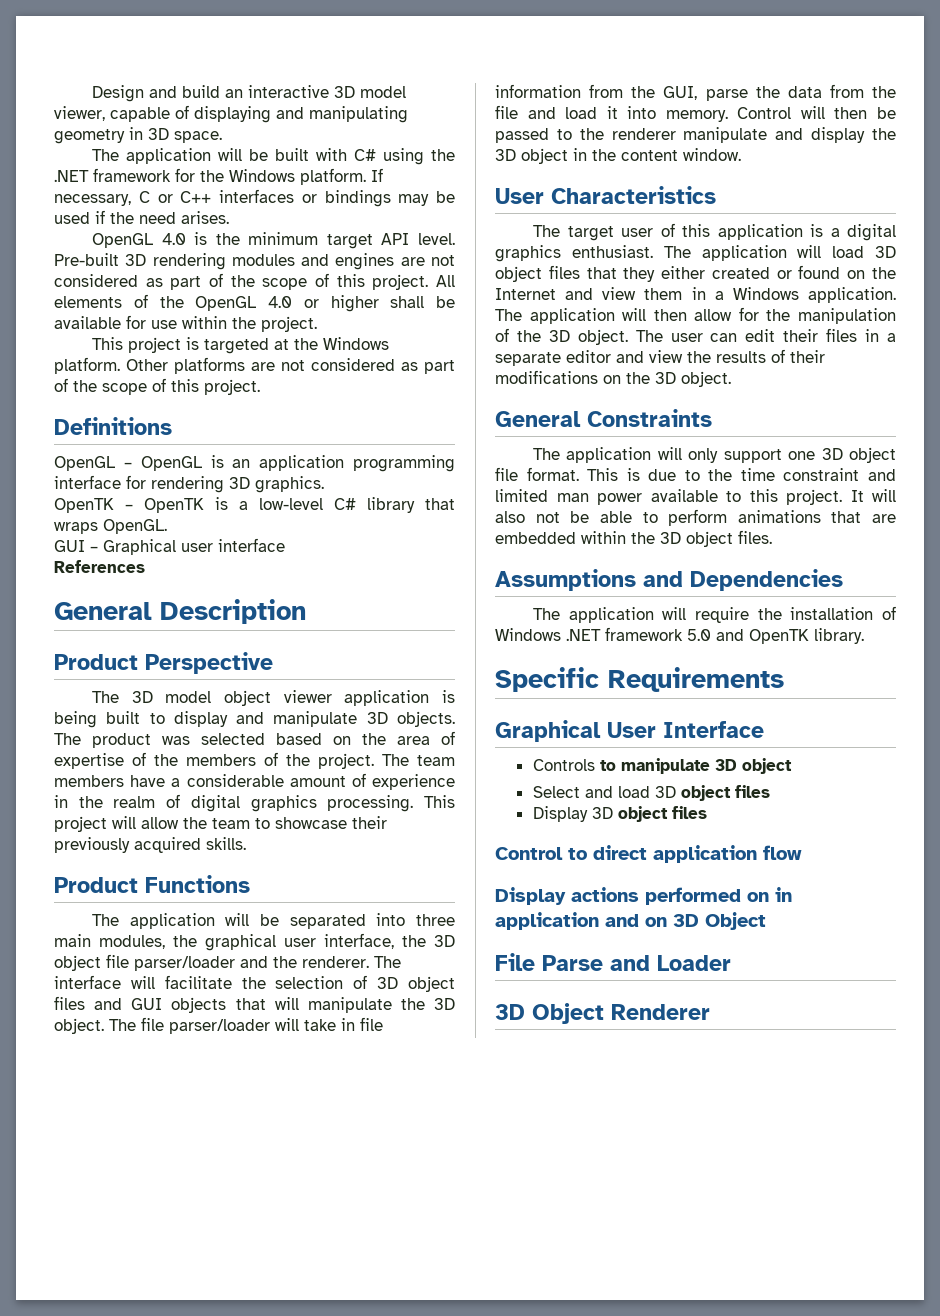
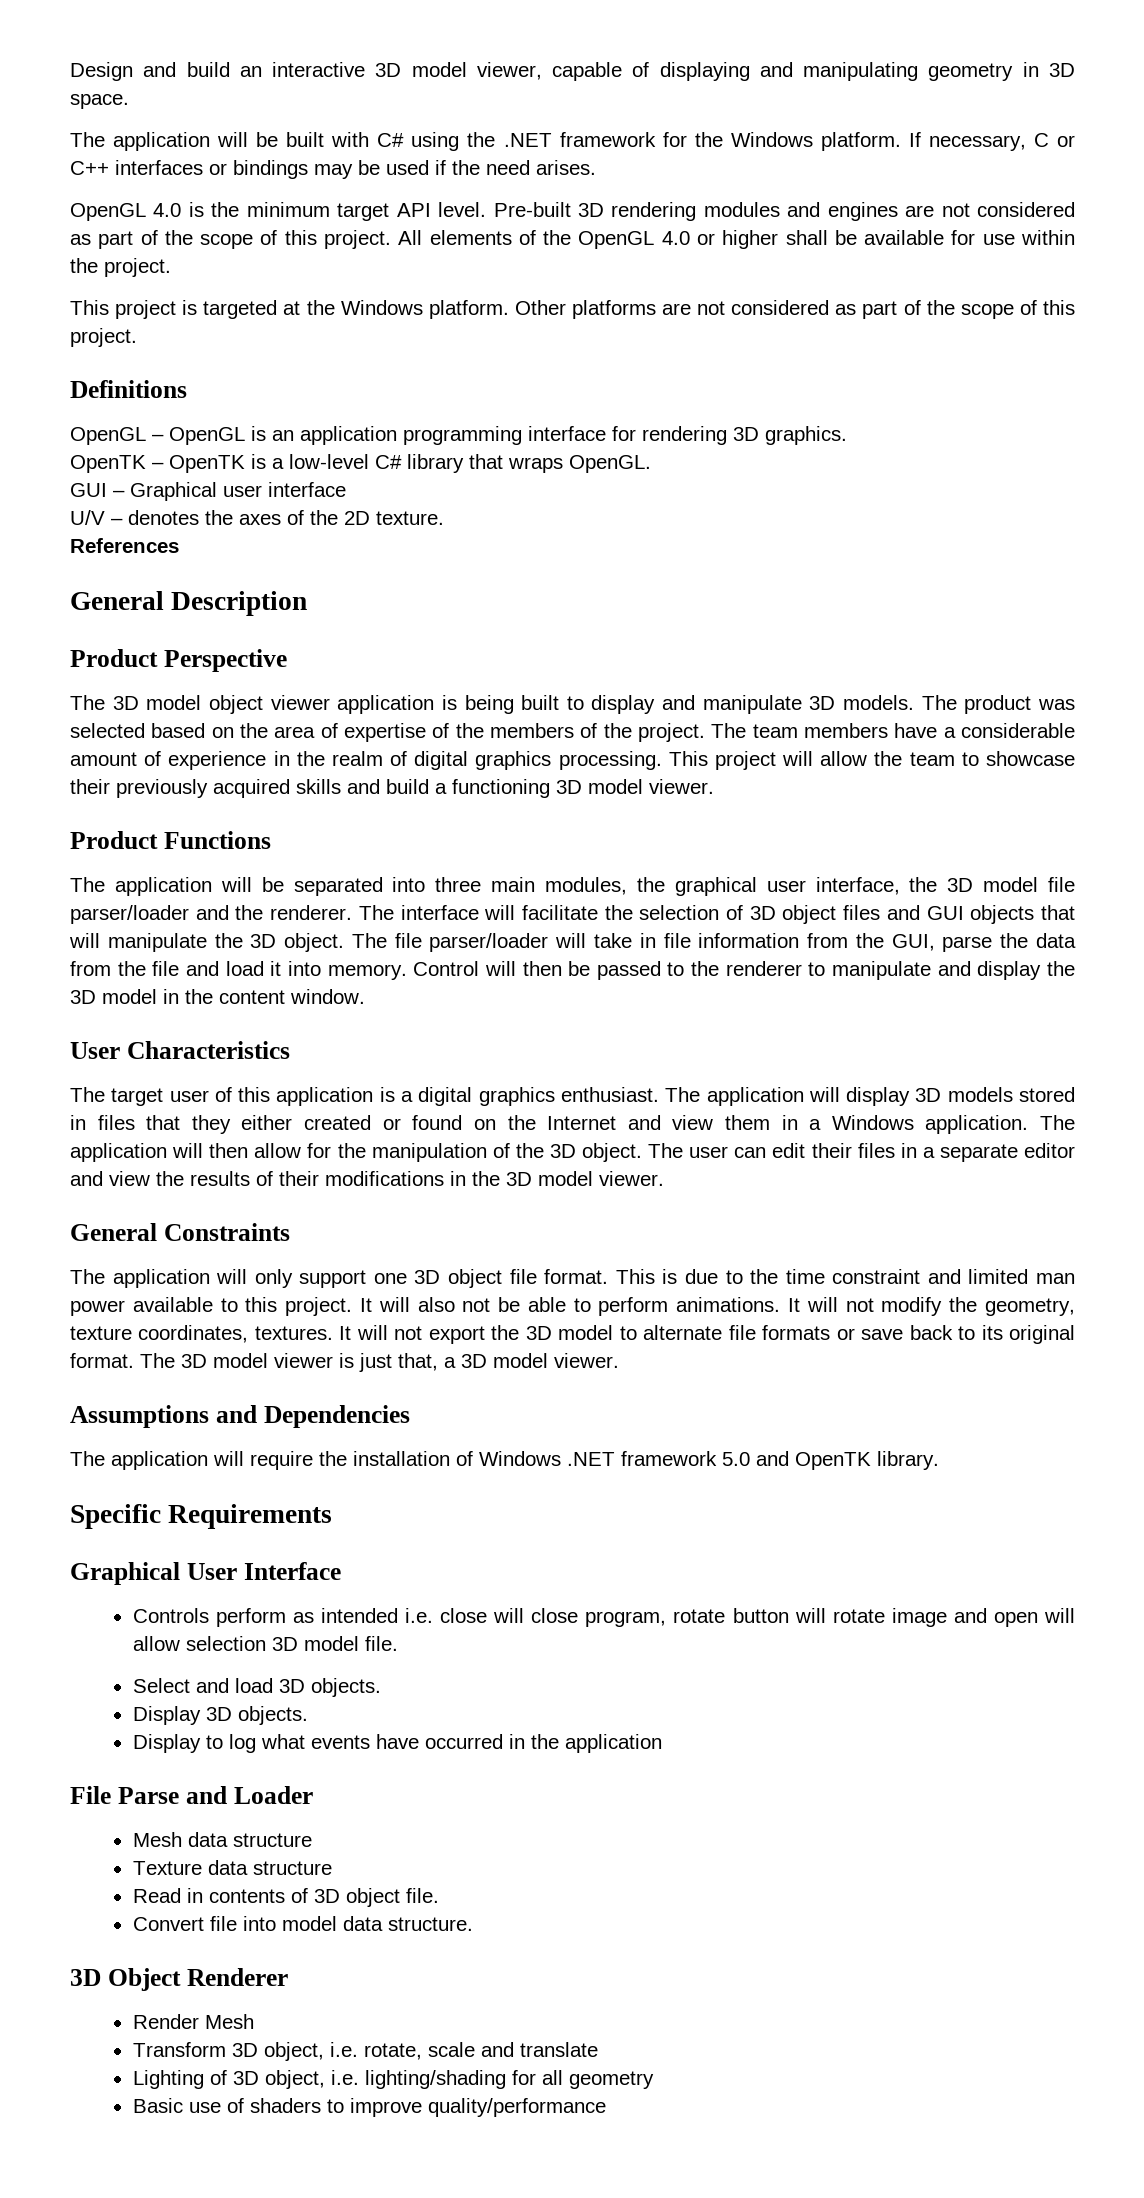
+ U/V – denotes the axes of the 2D texture.
- The 3D model object viewer application is being built to display and manipulate 3D objects.
+ The 3D model object viewer application is being built to display and manipulate 3D models.
- This project will allow the team to showcase their previously acquired skills.
+ This project will allow the team to showcase their previously acquired skills and build a functioning 3D model viewer.
- The application will be separated into three main modules, the graphical user interface, the 3D object file parser/loader and the renderer.
+ The application will be separated into three main modules, the graphical user interface, the 3D model file parser/loader and the renderer.
- Control will then be passed to the renderer manipulate and display the 3D object in the content window.
+ Control will then be passed to the renderer to manipulate and display the 3D model in the content window.
- The application will load 3D object files that they either created or found on the Internet and view them in a Windows application.
+ The application will display 3D models stored in files that they either created or found on the Internet and view them in a Windows application.
- The user can edit their files in a separate editor and view the results of their modifications on the 3D object.
+ The user can edit their files in a separate editor and view the results of their modifications in the 3D model viewer.
- It will also not be able to perform animations that are embedded within the 3D object files.
+ It will also not be able to perform animations. It will not modify the geometry, texture coordinates, textures. It will not export the 3D model to alternate file formats or save back to its original format. The 3D model viewer is just that, a 3D model viewer.
- Controls to manipulate 3D object
+ Controls perform as intended i.e. close will close program, rotate button will rotate image and open will allow selection 3D model file.
- Select and load 3D object files
+ Select and load 3D objects.
- Display 3D object files
- Control to direct application flow
- Display actions performed on in application and on 3D Object
+ Display 3D objects.
+ Display to log what events have occurred in the application
  File Parse and Loader
+ Mesh data structure
+ Texture data structure
+ Read in contents of 3D object file.
+ Convert file into model data structure.
  3D Object Renderer
+ Render Mesh
+ Transform 3D object, i.e. rotate, scale and translate
+ Lighting of 3D object, i.e. lighting/shading for all geometry
+ Basic use of shaders to improve quality/performance

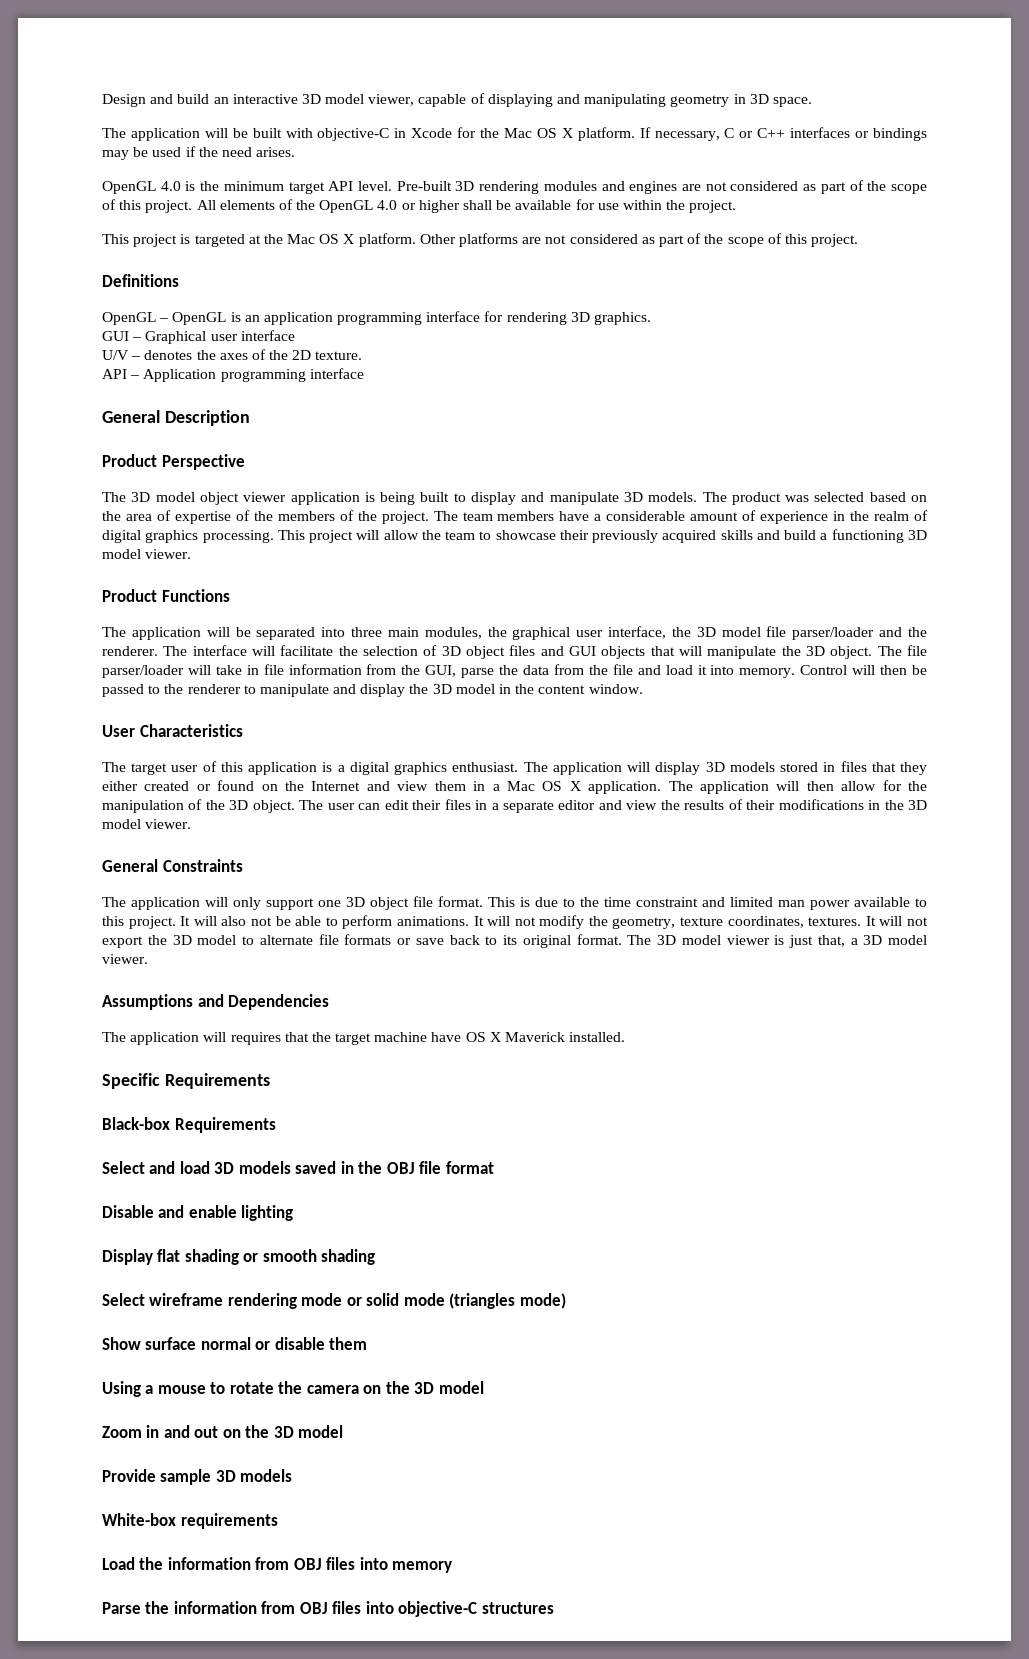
- The application will be built with C# using the .NET framework for the Windows platform.
+ The application will be built with objective-C in Xcode for the Mac OS X platform.
- This project is targeted at the Windows platform.
+ This project is targeted at the Mac OS X platform.
- OpenTK – OpenTK is a low-level C# library that wraps OpenGL.
- References
+ API – Application programming interface
- The application will display 3D models stored in files that they either created or found on the Internet and view them in a Windows application.
+ The application will display 3D models stored in files that they either created or found on the Internet and view them in a Mac OS X application.
- The application will require the installation of Windows .NET framework 5.0 and OpenTK library.
+ The application will requires that the target machine have OS X Maverick installed.
  Specific Requirements
- Graphical User Interface
- Controls perform as intended i.e. close will close program, rotate button will rotate image and open will allow selection 3D model file.
- Select and load 3D objects.
- Display 3D objects.
- Display to log what events have occurred in the application
- File Parse and Loader
- Mesh data structure
- Texture data structure
- Read in contents of 3D object file.
- Convert file into model data structure.
- 3D Object Renderer
- Render Mesh
- Transform 3D object, i.e. rotate, scale and translate
- Lighting of 3D object, i.e. lighting/shading for all geometry
- Basic use of shaders to improve quality/performance
+ Black-box Requirements
+ Select and load 3D models saved in the OBJ file format
+ Disable and enable lighting
+ Display flat shading or smooth shading
+ Select wireframe rendering mode or solid mode (triangles mode)
+ Show surface normal or disable them
+ Using a mouse to rotate the camera on the 3D model
+ Zoom in and out on the 3D model
+ Provide sample 3D models
+ White-box requirements
+ Load the information from OBJ files into memory
+ Parse the information from OBJ files into objective-C structures

